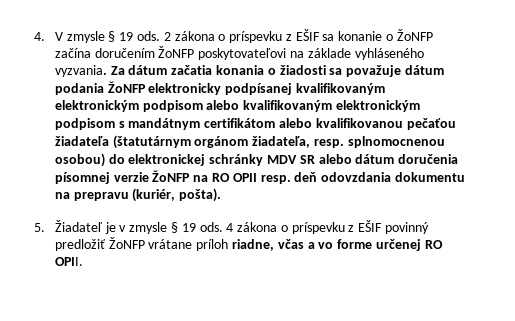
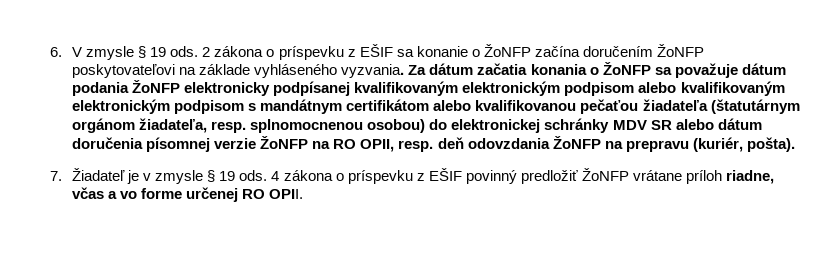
- 4. V zmysle § 19 ods.
+ 6. V zmysle § 19 ods.
- Za dátum začatia konania o žiadosti sa považuje dátum podania ŽoNFP elektronicky podpísanej kvalifikovaným elektronickým podpisom alebo kvalifikovaným elektronickým podpisom s mandátnym certifikátom alebo kvalifikovanou pečaťou žiadateľa (štatutárnym orgánom žiadateľa, resp. splnomocnenou osobou) do elektronickej schránky MDV SR alebo dátum doručenia písomnej verzie ŽoNFP na RO OPII resp. deň odovzdania dokumentu na prepravu (kuriér, pošta).
+ Za dátum začatia konania o ŽoNFP sa považuje dátum podania ŽoNFP elektronicky podpísanej kvalifikovaným elektronickým podpisom alebo kvalifikovaným elektronickým podpisom s mandátnym certifikátom alebo kvalifikovanou pečaťou žiadateľa (štatutárnym orgánom žiadateľa, resp. splnomocnenou osobou) do elektronickej schránky MDV SR alebo dátum doručenia písomnej verzie ŽoNFP na RO OPII, resp. deň odovzdania ŽoNFP na prepravu (kuriér, pošta).
- 5. Žiadateľ je v zmysle § 19 ods.
+ 7. Žiadateľ je v zmysle § 19 ods.

